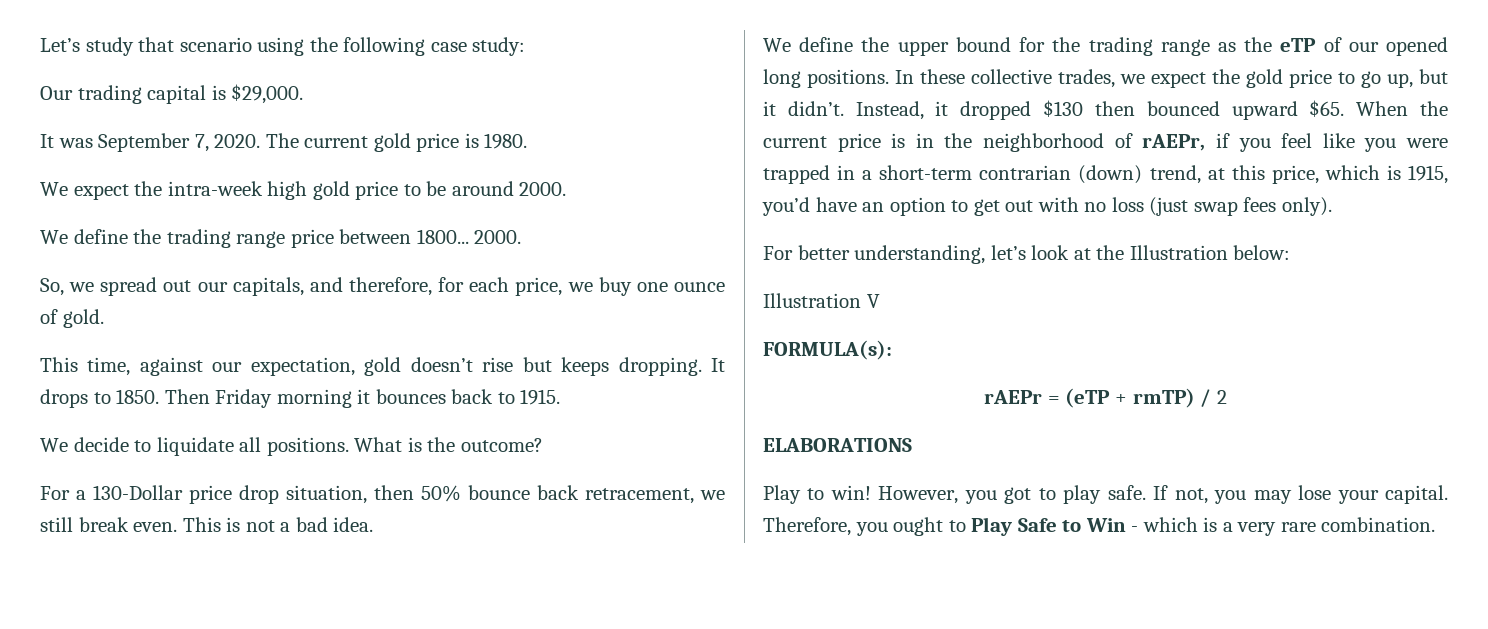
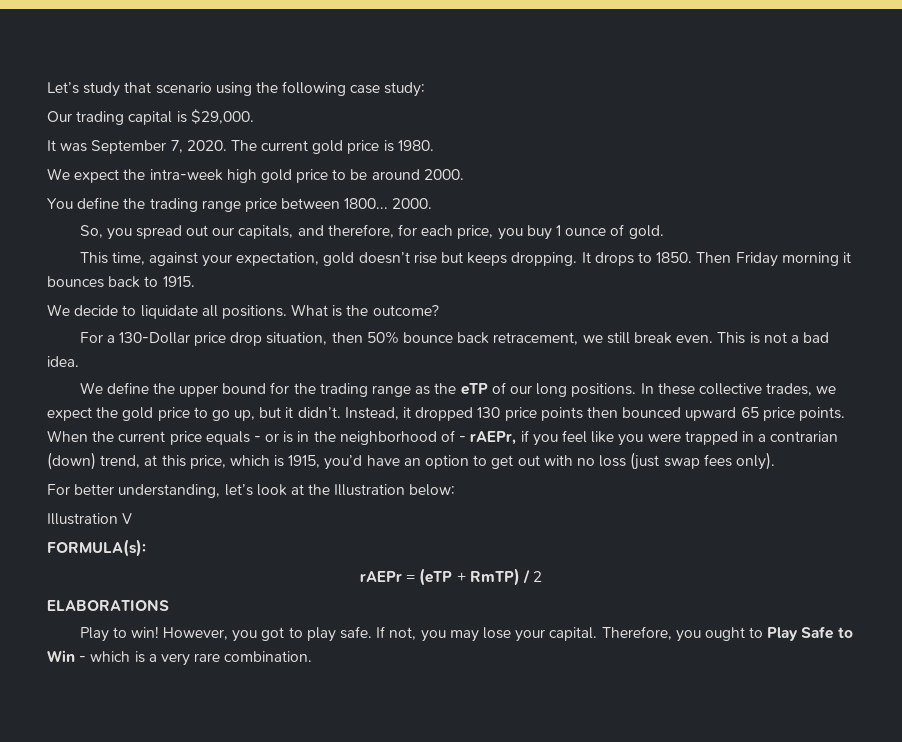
- We define the trading range price between 1800...
+ You define the trading range price between 1800...
- So, we spread out our capitals, and therefore, for each price, we buy one ounce of gold.
+ So, you spread out our capitals, and therefore, for each price, you buy 1 ounce of gold.
- This time, against our expectation, gold doesn’t rise but keeps dropping.
+ This time, against your expectation, gold doesn’t rise but keeps dropping.
- We define the upper bound for the trading range as the eTP of our opened long positions.
+ We define the upper bound for the trading range as the eTP of our long positions.
- Instead, it dropped $130 then bounced upward $65.
+ Instead, it dropped 130 price points then bounced upward 65 price points.
- When the current price is in the neighborhood of rAEPr, if you feel like you were trapped in a short-term contrarian (down) trend, at this price, which is 1915, you’d have an option to get out with no loss (just swap fees only).
+ When the current price equals - or is in the neighborhood of - rAEPr, if you feel like you were trapped in a contrarian (down) trend, at this price, which is 1915, you’d have an option to get out with no loss (just swap fees only).
- rAEPr = (eTP + rmTP) / 2
+ rAEPr = (eTP + RmTP) / 2

